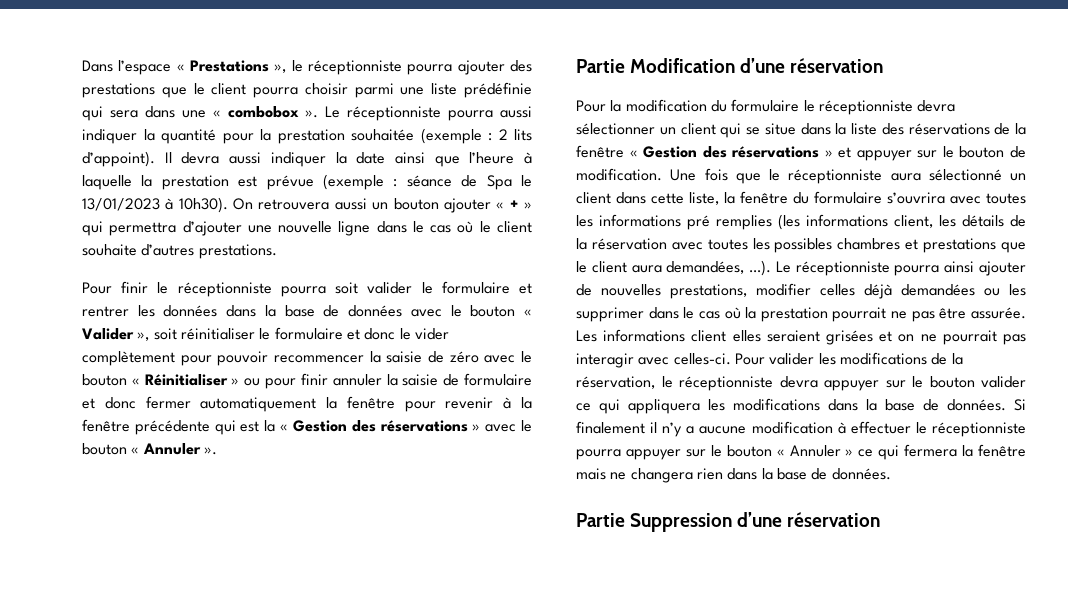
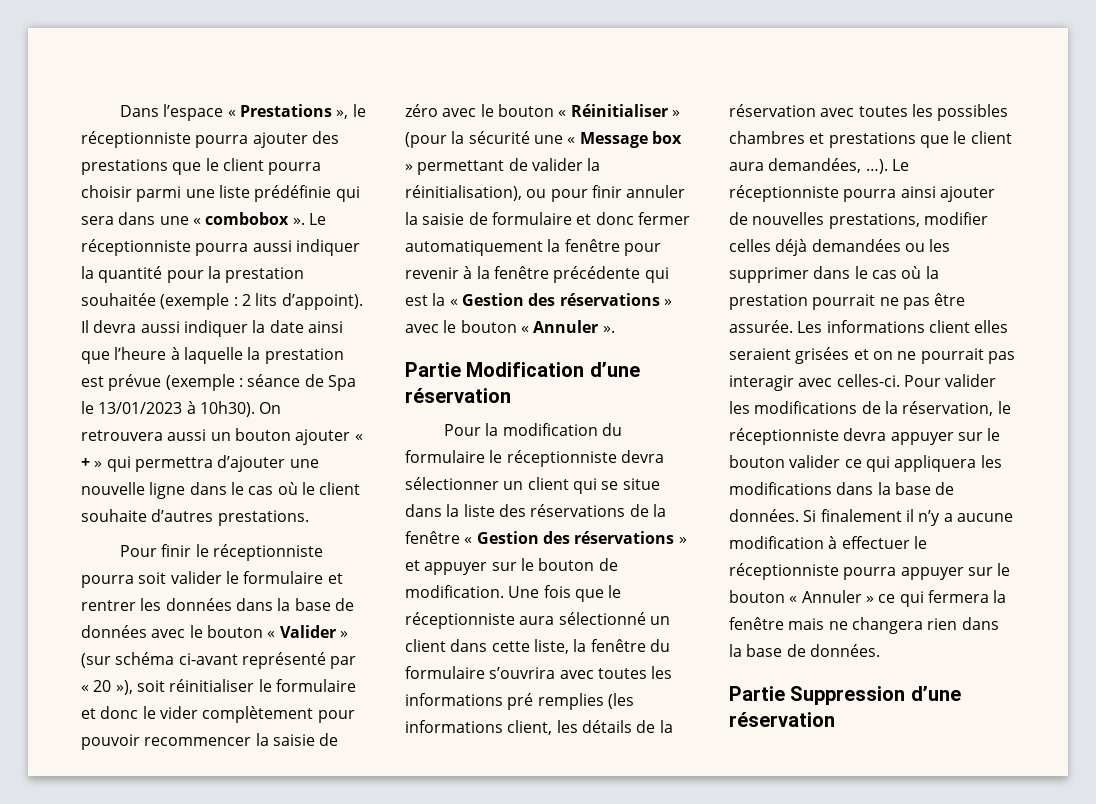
- Pour finir le réceptionniste pourra soit valider le formulaire et rentrer les données dans la base de données avec le bouton « Valider », soit réinitialiser le formulaire et donc le vider complètement pour pouvoir recommencer la saisie de zéro avec le bouton « Réinitialiser » ou pour finir annuler la saisie de formulaire et donc fermer automatiquement la fenêtre pour revenir à la fenêtre précédente qui est la « Gestion des réservations » avec le bouton « Annuler ».
+ Pour finir le réceptionniste pourra soit valider le formulaire et rentrer les données dans la base de données avec le bouton « Valider » (sur schéma ci-avant représenté par « 20 »), soit réinitialiser le formulaire et donc le vider complètement pour pouvoir recommencer la saisie de zéro avec le bouton « Réinitialiser » (pour la sécurité une « Message box » permettant de valider la réinitialisation), ou pour finir annuler la saisie de formulaire et donc fermer automatiquement la fenêtre pour revenir à la fenêtre précédente qui est la « Gestion des réservations » avec le bouton « Annuler ».

